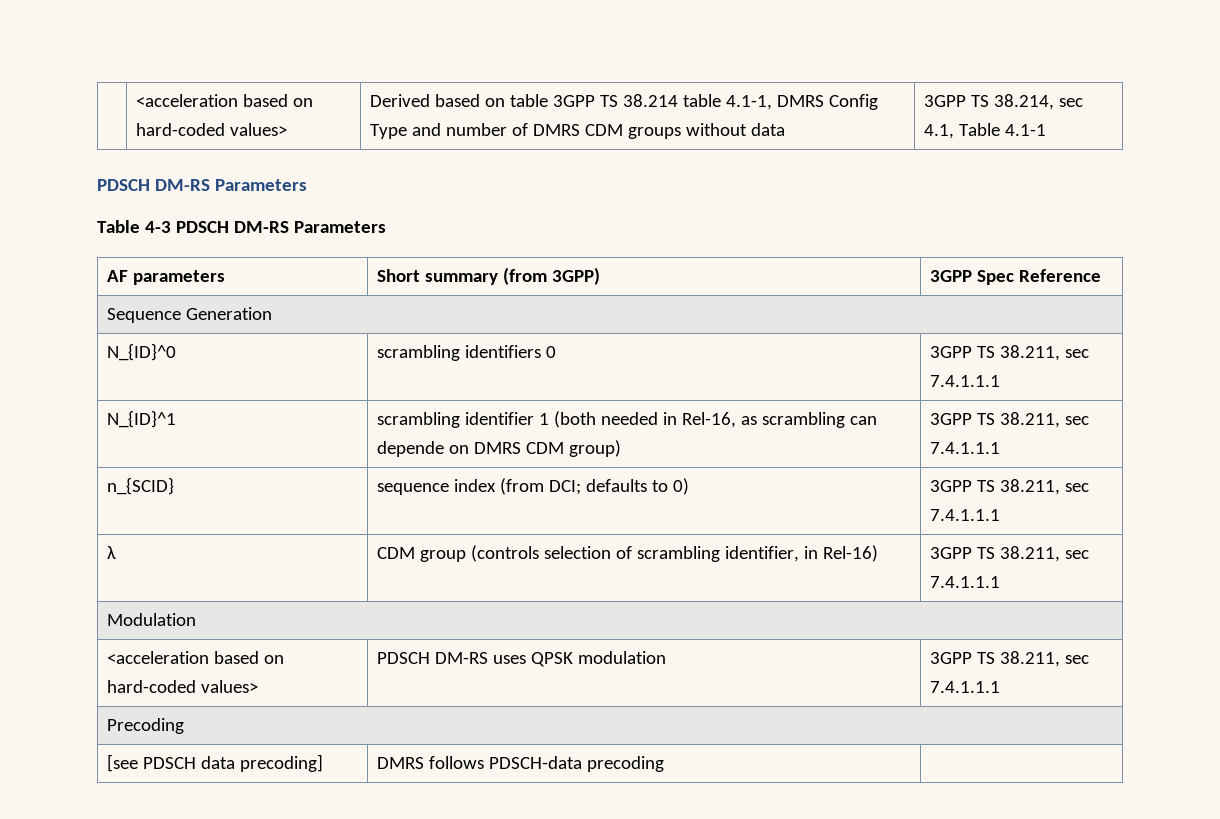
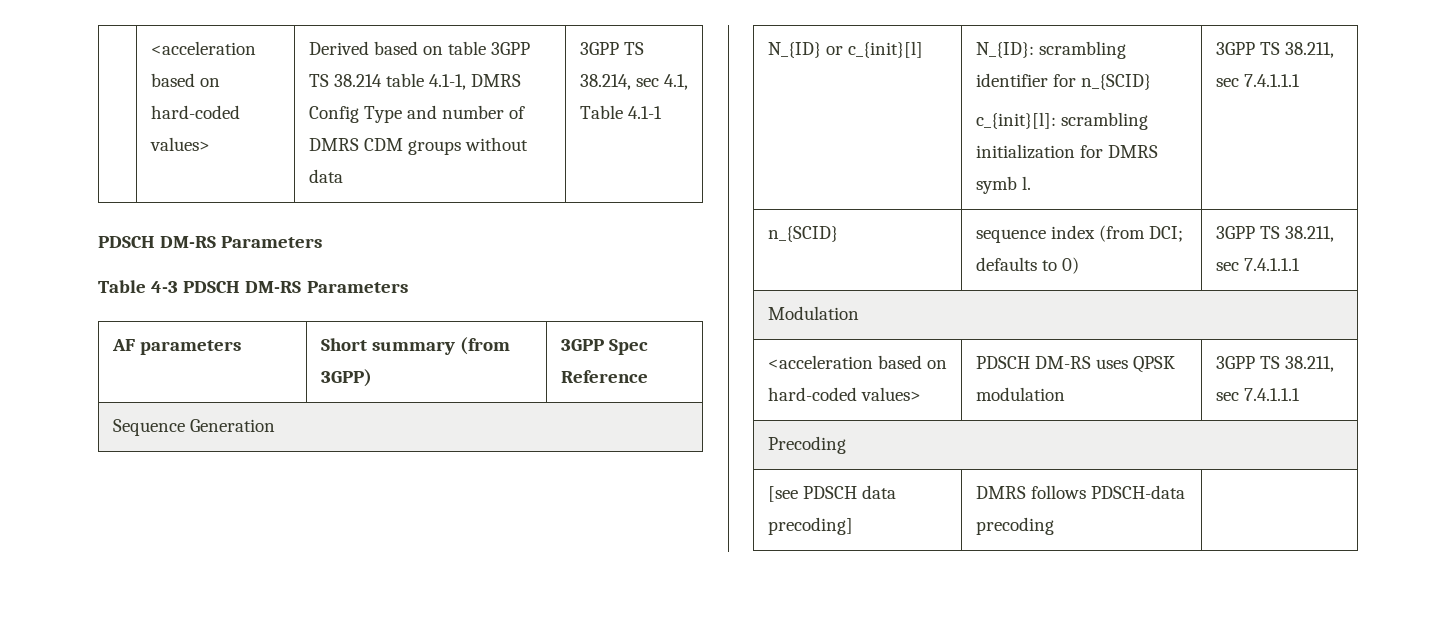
- N_{ID}^0 | scrambling identifiers 0 | 3GPP TS 38.211, sec 7.4.1.1.1
- N_{ID}^1 | scrambling identifier 1 (both needed in Rel-16, as scrambling can depende on DMRS CDM group) | 3GPP TS 38.211, sec 7.4.1.1.1
+ N_{ID} or c_{init}[l] | N_{ID}: scrambling identifier for n_{SCID}
+ c_{init}[l]: scrambling initialization for DMRS symb l. | 3GPP TS 38.211, sec 7.4.1.1.1
- λ | CDM group (controls selection of scrambling identifier, in Rel-16) | 3GPP TS 38.211, sec 7.4.1.1.1

